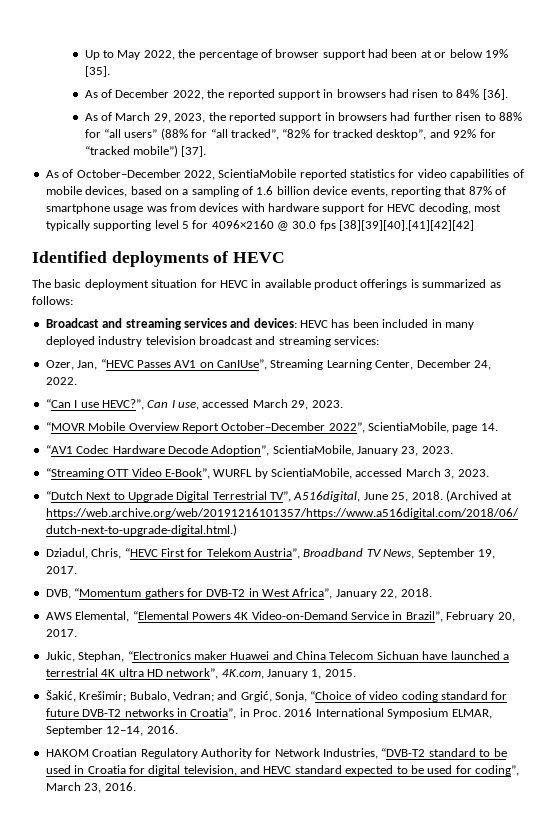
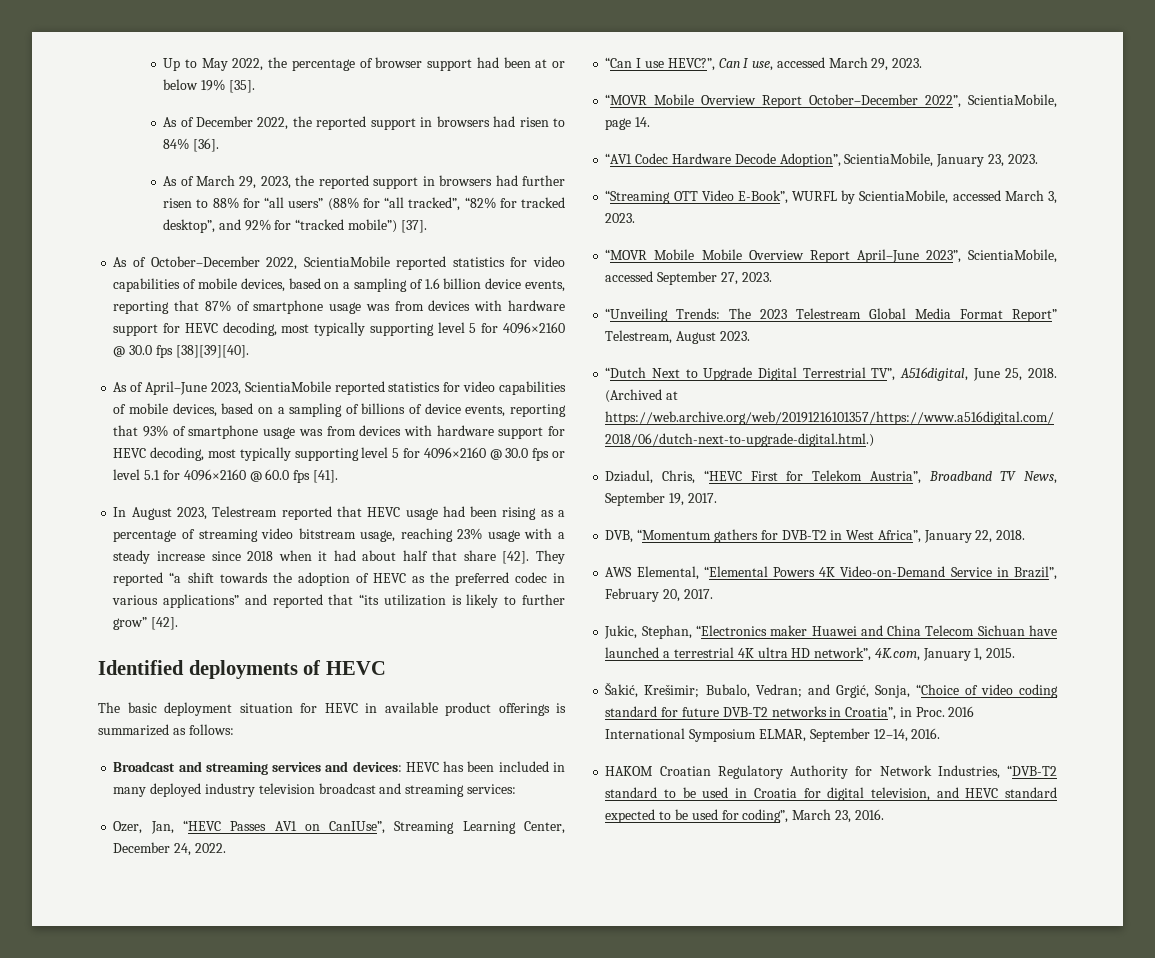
- As of October–December 2022, ScientiaMobile reported statistics for video capabilities of mobile devices, based on a sampling of 1.6 billion device events, reporting that 87% of smartphone usage was from devices with hardware support for HEVC decoding, most typically supporting level 5 for 4096×2160 @ 30.0 fps [38][39][40].[41][42][42]
+ As of October–December 2022, ScientiaMobile reported statistics for video capabilities of mobile devices, based on a sampling of 1.6 billion device events, reporting that 87% of smartphone usage was from devices with hardware support for HEVC decoding, most typically supporting level 5 for 4096×2160 @ 30.0 fps [38][39][40].
+ As of April–June 2023, ScientiaMobile reported statistics for video capabilities of mobile devices, based on a sampling of billions of device events, reporting that 93% of smartphone usage was from devices with hardware support for HEVC decoding, most typically supporting level 5 for 4096×2160 @ 30.0 fps or level 5.1 for 4096×2160 @ 60.0 fps [41].
+ In August 2023, Telestream reported that HEVC usage had been rising as a percentage of streaming video bitstream usage, reaching 23% usage with a steady increase since 2018 when it had about half that share [42]. They reported “a shift towards the adoption of HEVC as the preferred codec in various applications” and reported that “its utilization is likely to further grow” [42].
+ “MOVR Mobile Mobile Overview Report April–June 2023”, ScientiaMobile, accessed September 27, 2023.
+ “Unveiling Trends: The 2023 Telestream Global Media Format Report” Telestream, August 2023.

